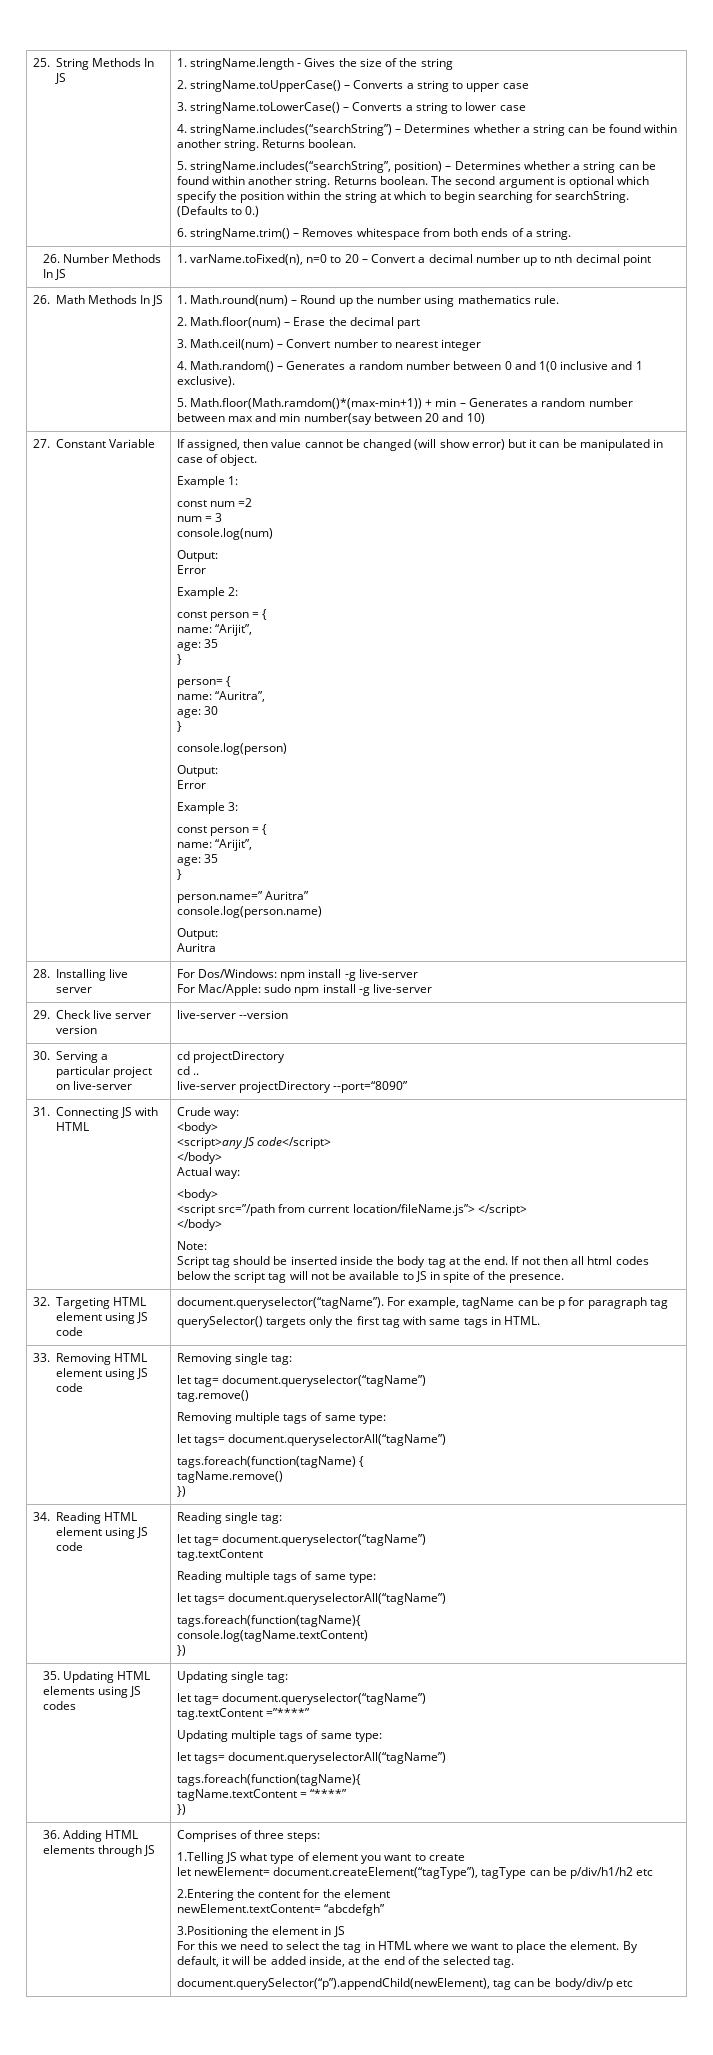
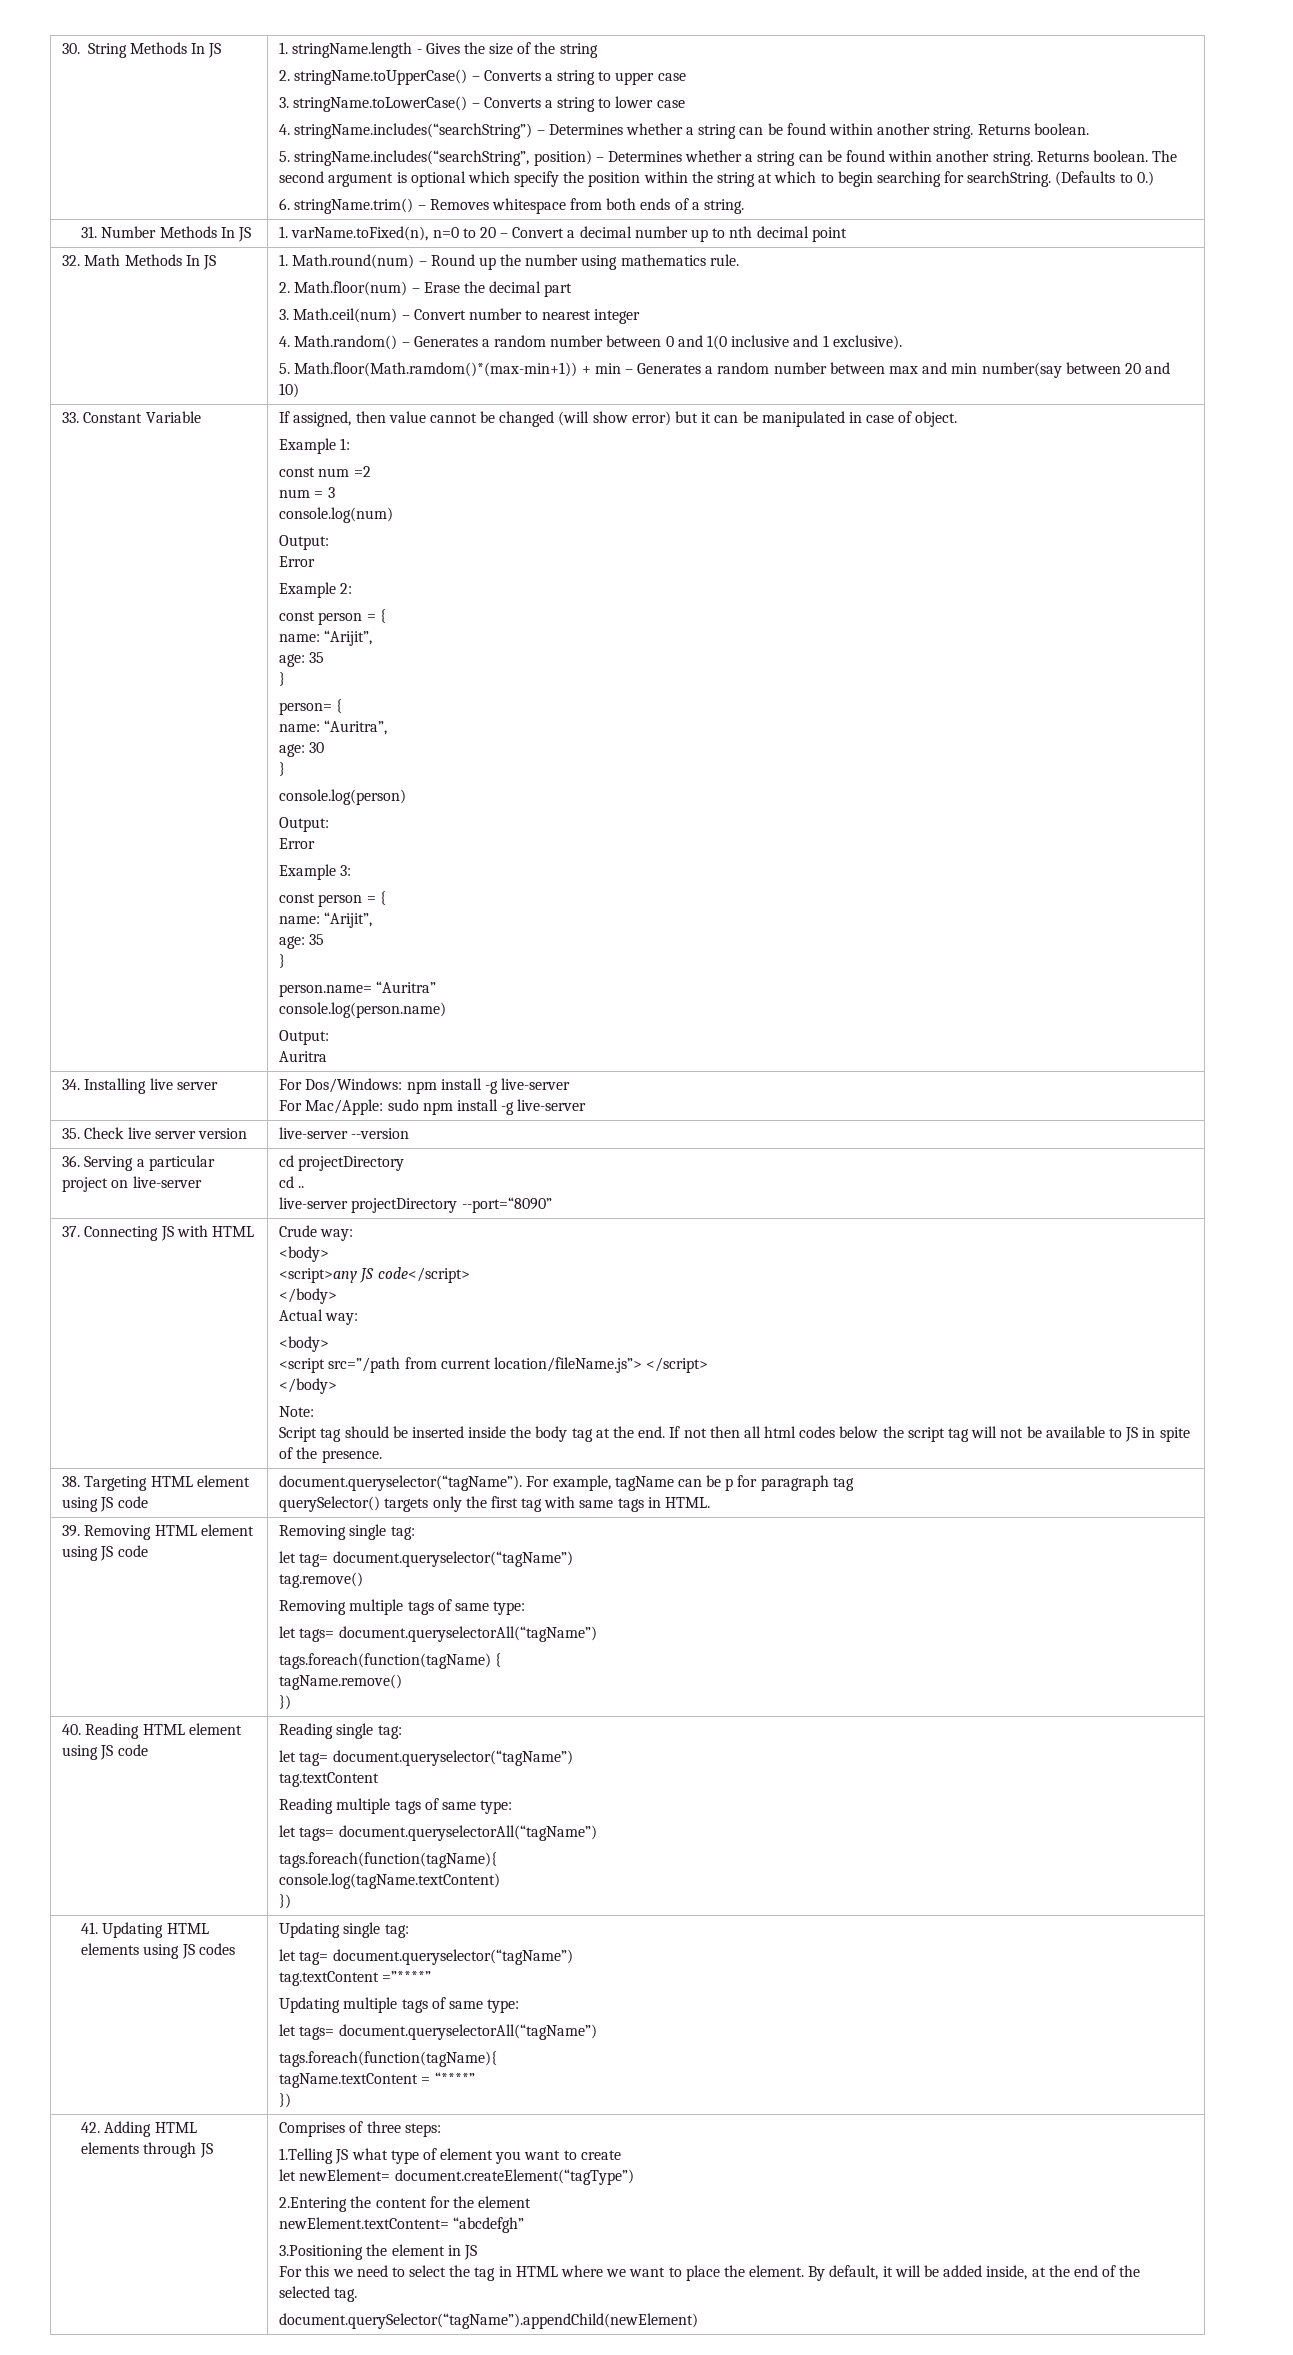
- 25. String Methods In JS
+ 30. String Methods In JS
- 26. Number Methods In JS | 1. varName.toFixed(n), n=0 to 20 – Convert a decimal number up to nth decimal point
+ 31. Number Methods In JS | 1. varName.toFixed(n), n=0 to 20 – Convert a decimal number up to nth decimal point
- 26. Math Methods In JS
+ 32. Math Methods In JS
- 27. Constant Variable
+ 33. Constant Variable
- person.name=” Auritra”
+ person.name= “Auritra”
- 28. Installing live server | For Dos/Windows: npm install -g live-server
+ 34. Installing live server | For Dos/Windows: npm install -g live-server
- 29. Check live server version | live-server --version
+ 35. Check live server version | live-server --version
- 30. Serving a particular project on live-server | cd projectDirectory
+ 36. Serving a particular project on live-server | cd projectDirectory
- 31. Connecting JS with HTML
+ 37. Connecting JS with HTML
- 32. Targeting HTML element using JS code | document.queryselector(“tagName”). For example, tagName can be p for paragraph tag
+ 38. Targeting HTML element using JS code | document.queryselector(“tagName”). For example, tagName can be p for paragraph tag
- 33. Removing HTML element using JS code | Removing single tag:
+ 39. Removing HTML element using JS code | Removing single tag:
- 34. Reading HTML element using JS code | Reading single tag:
+ 40. Reading HTML element using JS code | Reading single tag:
- 35. Updating HTML elements using JS codes | Updating single tag:
+ 41. Updating HTML elements using JS codes | Updating single tag:
- 36. Adding HTML elements through JS
+ 42. Adding HTML elements through JS
- let newElement= document.createElement(“tagType”), tagType can be p/div/h1/h2 etc
+ let newElement= document.createElement(“tagType”)
- document.querySelector(“p”).appendChild(newElement), tag can be body/div/p etc
+ document.querySelector(“tagName”).appendChild(newElement)

